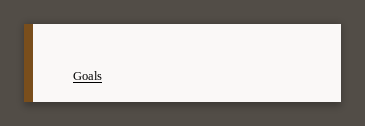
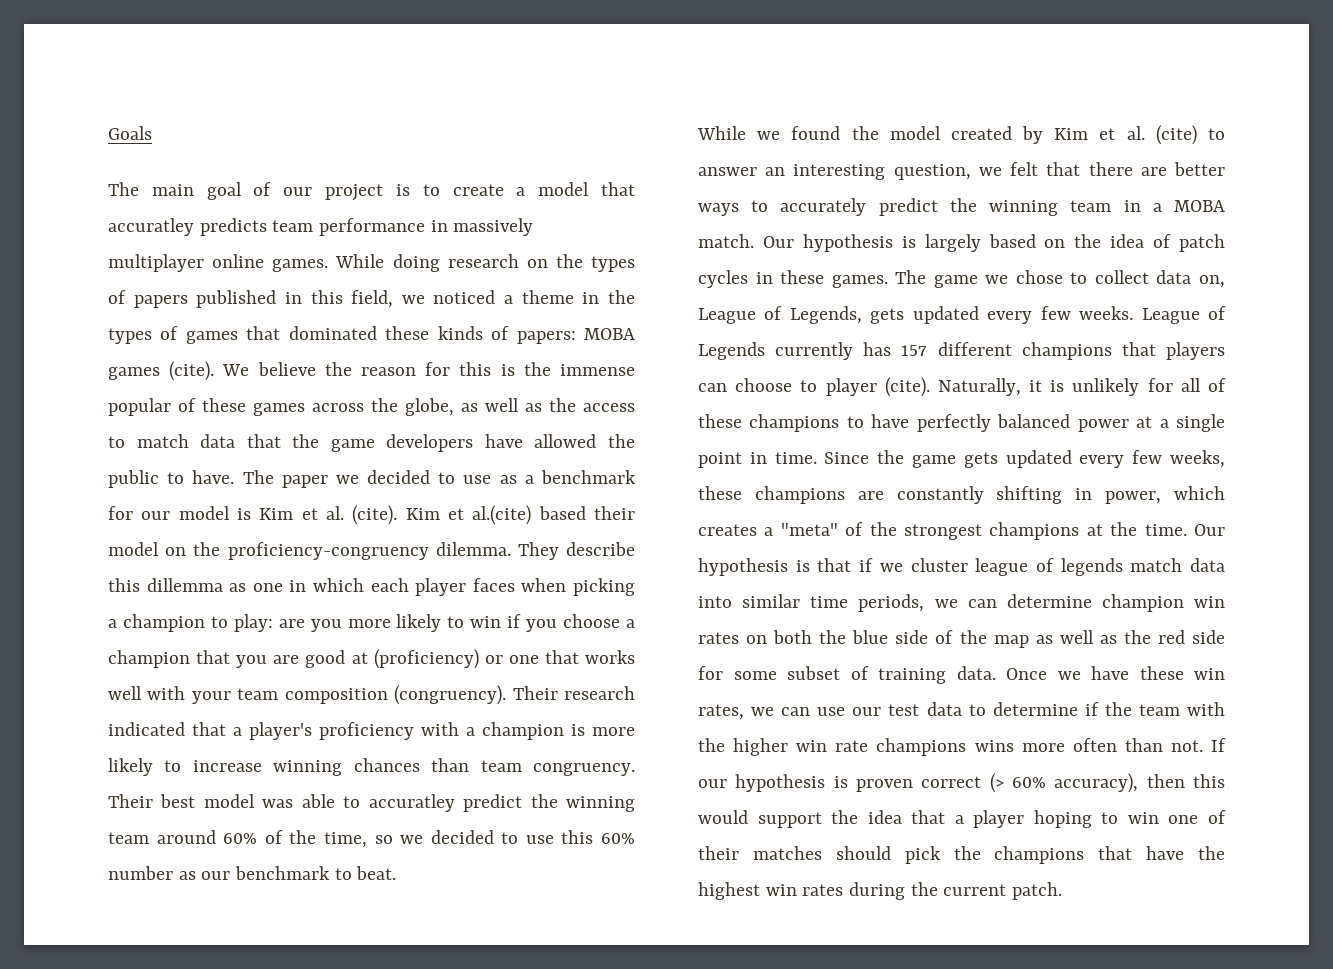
+ The main goal of our project is to create a model that accuratley predicts team performance in massively multiplayer online games. While doing research on the types of papers published in this field, we noticed a theme in the types of games that dominated these kinds of papers: MOBA games (cite). We believe the reason for this is the immense popular of these games across the globe, as well as the access to match data that the game developers have allowed the public to have. The paper we decided to use as a benchmark for our model is Kim et al. (cite). Kim et al.(cite) based their model on the proficiency-congruency dilemma. They describe this dillemma as one in which each player faces when picking a champion to play: are you more likely to win if you choose a champion that you are good at (proficiency) or one that works well with your team composition (congruency). Their research indicated that a player's proficiency with a champion is more likely to increase winning chances than team congruency. Their best model was able to accuratley predict the winning team around 60% of the time, so we decided to use this 60% number as our benchmark to beat.
+ While we found the model created by Kim et al. (cite) to answer an interesting question, we felt that there are better ways to accurately predict the winning team in a MOBA match. Our hypothesis is largely based on the idea of patch cycles in these games. The game we chose to collect data on, League of Legends, gets updated every few weeks. League of Legends currently has 157 different champions that players can choose to player (cite). Naturally, it is unlikely for all of these champions to have perfectly balanced power at a single point in time. Since the game gets updated every few weeks, these champions are constantly shifting in power, which creates a "meta" of the strongest champions at the time. Our hypothesis is that if we cluster league of legends match data into similar time periods, we can determine champion win rates on both the blue side of the map as well as the red side for some subset of training data. Once we have these win rates, we can use our test data to determine if the team with the higher win rate champions wins more often than not. If our hypothesis is proven correct (> 60% accuracy), then this would support the idea that a player hoping to win one of their matches should pick the champions that have the highest win rates during the current patch.

